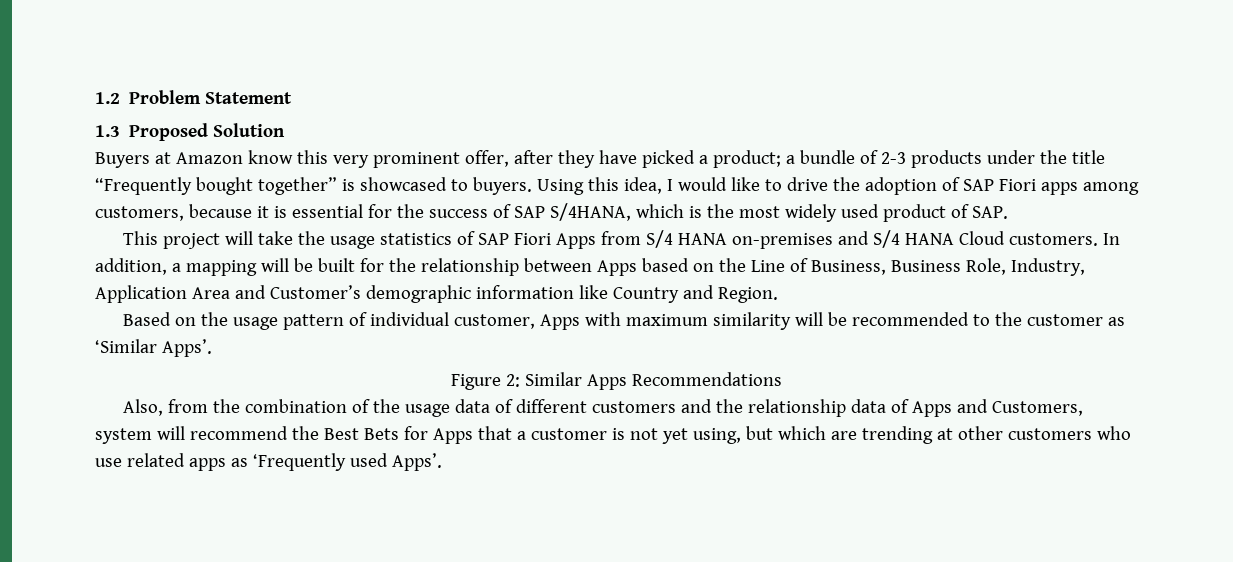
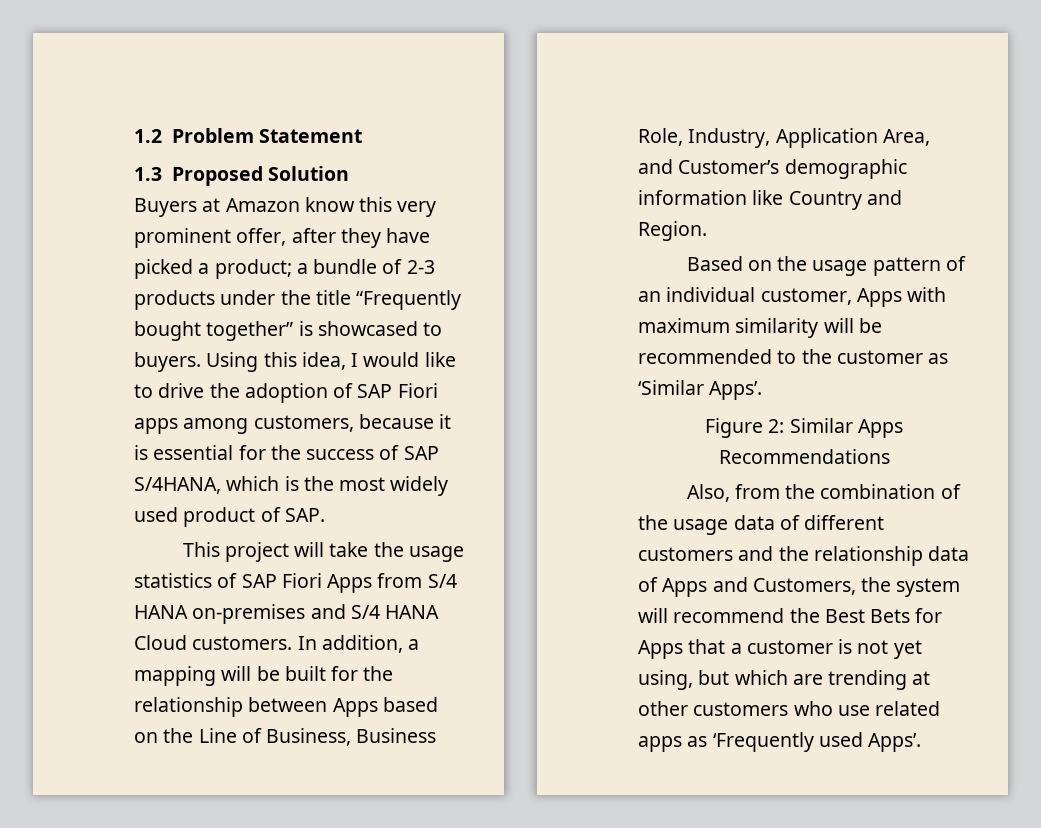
- In addition, a mapping will be built for the relationship between Apps based on the Line of Business, Business Role, Industry, Application Area and Customer’s demographic information like Country and Region.
+ In addition, a mapping will be built for the relationship between Apps based on the Line of Business, Business Role, Industry, Application Area, and Customer’s demographic information like Country and Region.
- Based on the usage pattern of individual customer, Apps with maximum similarity will be recommended to the customer as ‘Similar Apps’.
+ Based on the usage pattern of an individual customer, Apps with maximum similarity will be recommended to the customer as ‘Similar Apps’.
- Also, from the combination of the usage data of different customers and the relationship data of Apps and Customers, system will recommend the Best Bets for Apps that a customer is not yet using, but which are trending at other customers who use related apps as ‘Frequently used Apps’.
+ Also, from the combination of the usage data of different customers and the relationship data of Apps and Customers, the system will recommend the Best Bets for Apps that a customer is not yet using, but which are trending at other customers who use related apps as ‘Frequently used Apps’.

